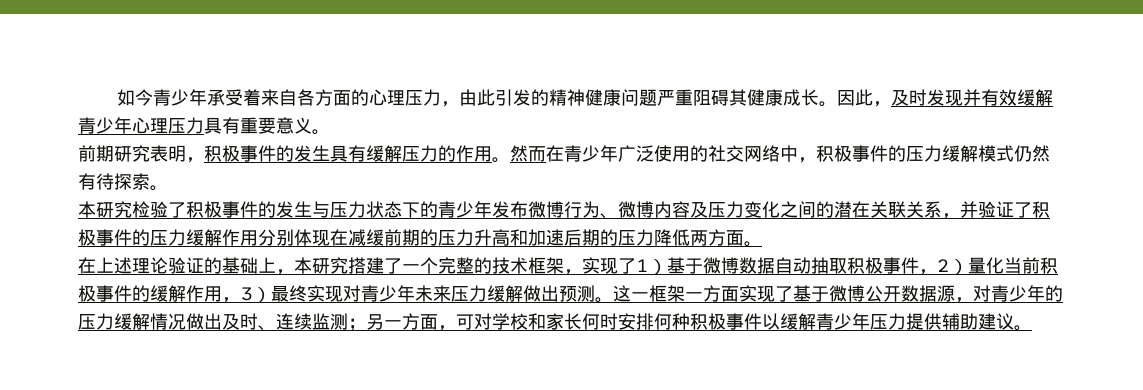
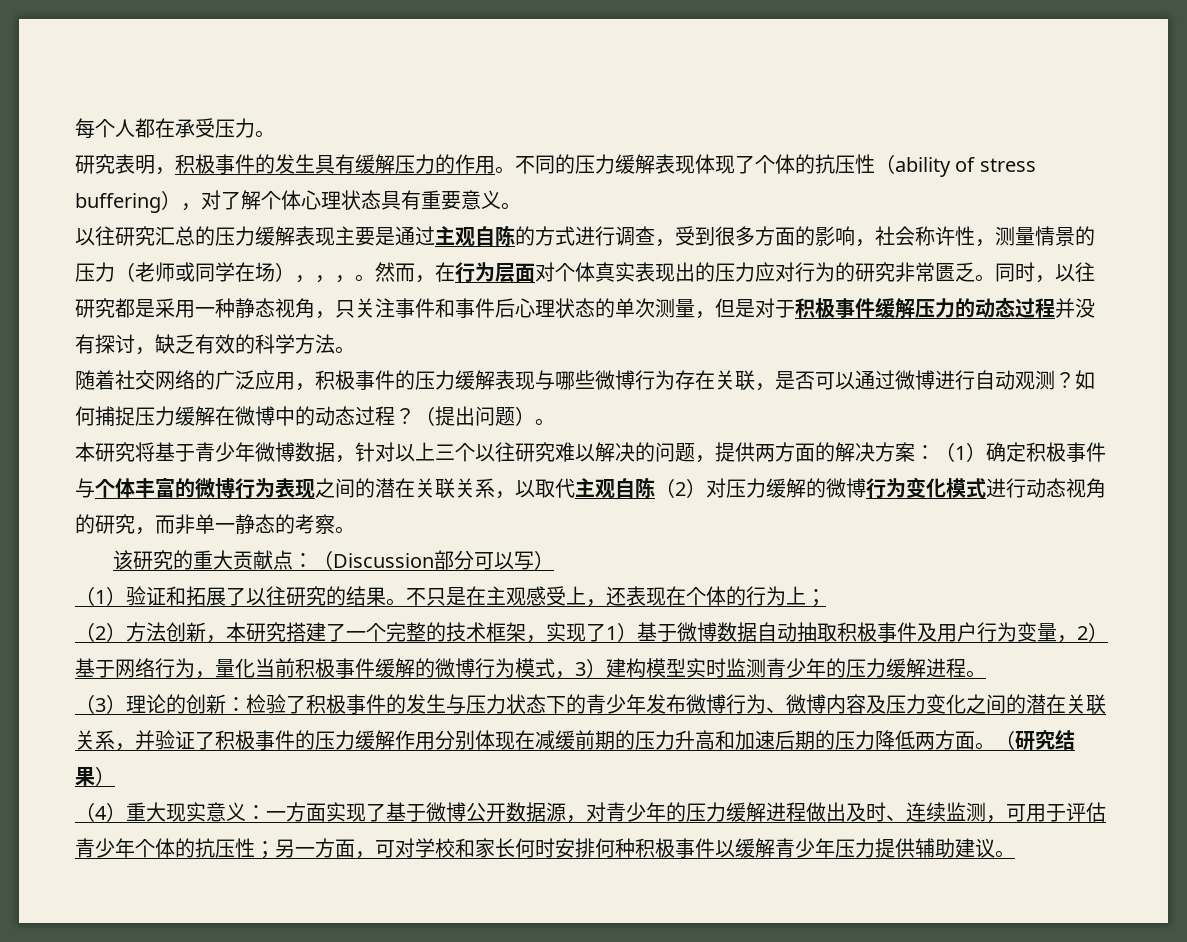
- 如今青少年承受着来自各方面的心理压力，由此引发的精神健康问题严重阻碍其健康成长。因此，及时发现并有效缓解青少年心理压力具有重要意义。
- 前期研究表明，积极事件的发生具有缓解压力的作用。
+ 每个人都在承受压力。
+ 研究表明，积极事件的发生具有缓解压力的作用。
- 然而在青少年广泛使用的社交网络中，积极事件的压力缓解模式仍然有待探索。
- 本研究检验了积极事件的发生与压力状态下的青少年发布微博行为、微博内容及压力变化之间的潜在关联关系，并验证了积极事件的压力缓解作用分别体现在减缓前期的压力升高和加速后期的压力降低两方面。
- 在上述理论验证的基础上，本研究搭建了一个完整的技术框架，实现了1）基于微博数据自动抽取积极事件，2）量化当前积极事件的缓解作用，3）最终实现对青少年未来压力缓解做出预测。这一框架一方面实现了基于微博公开数据源，对青少年的压力缓解情况做出及时、连续监测；
+ 不同的压力缓解表现体现了个体的抗压性（ability of stress buffering），对了解个体心理状态具有重要意义。
+ 以往研究汇总的压力缓解表现主要是通过主观自陈的方式进行调查，受到很多方面的影响，社会称许性，测量情景的压力（老师或同学在场），，，。然而，在行为层面对个体真实表现出的压力应对行为的研究非常匮乏。同时，以往研究都是采用一种静态视角，只关注事件和事件后心理状态的单次测量，但是对于积极事件缓解压力的动态过程并没有探讨，缺乏有效的科学方法。
+ 随着社交网络的广泛应用，积极事件的压力缓解表现与哪些微博行为存在关联，是否可以通过微博进行自动观测？如何捕捉压力缓解在微博中的动态过程？（提出问题）。
+ 本研究将基于青少年微博数据，针对以上三个以往研究难以解决的问题，提供两方面的解决方案：（1）确定积极事件与个体丰富的微博行为表现之间的潜在关联关系，以取代主观自陈（2）对压力缓解的微博行为变化模式进行动态视角的研究，而非单一静态的考察。
+ 该研究的重大贡献点：（Discussion部分可以写）
+ （1）验证和拓展了以往研究的结果。不只是在主观感受上，还表现在个体的行为上；
+ （2）方法创新，本研究搭建了一个完整的技术框架，实现了1）基于微博数据自动抽取积极事件及用户行为变量，2）基于网络行为，量化当前积极事件缓解的微博行为模式，3）建构模型实时监测青少年的压力缓解进程。
+ （3）理论的创新：检验了积极事件的发生与压力状态下的青少年发布微博行为、微博内容及压力变化之间的潜在关联关系，并验证了积极事件的压力缓解作用分别体现在减缓前期的压力升高和加速后期的压力降低两方面。（研究结果）
+ （4）重大现实意义：一方面实现了基于微博公开数据源，对青少年的压力缓解进程做出及时、连续监测，可用于评估青少年个体的抗压性；

